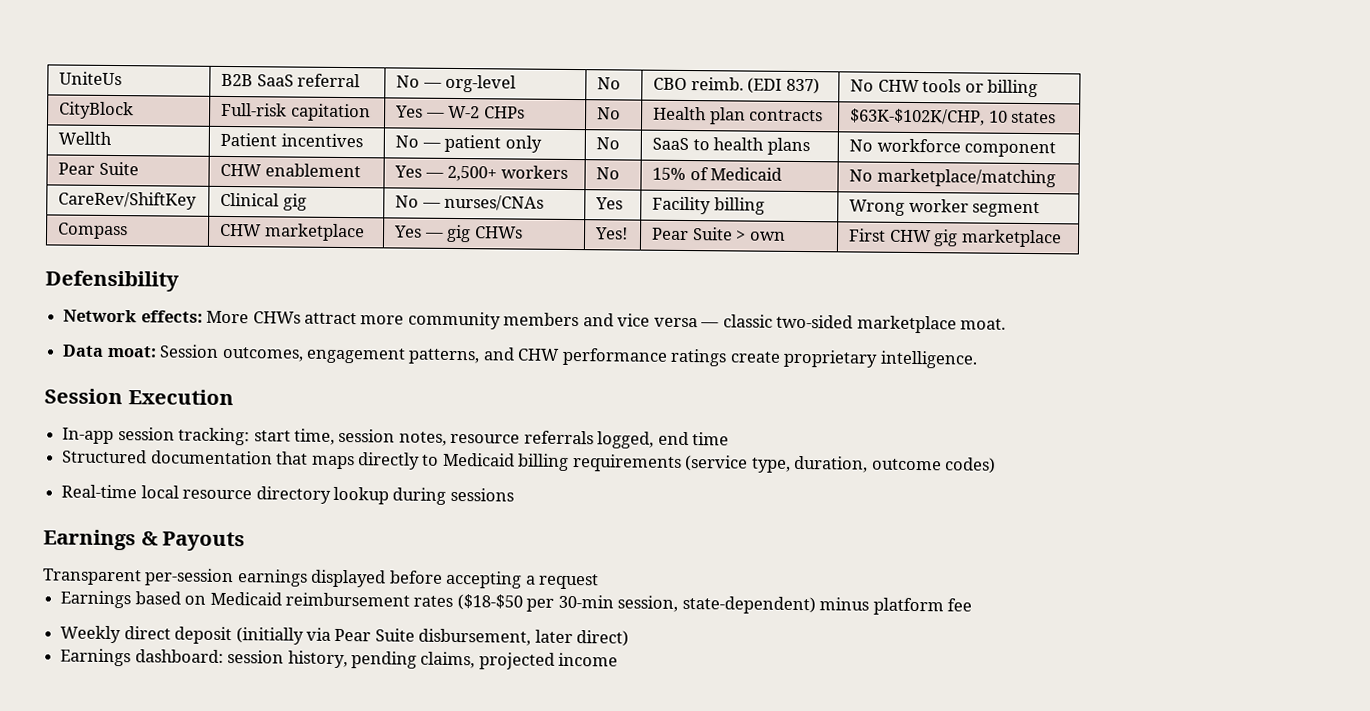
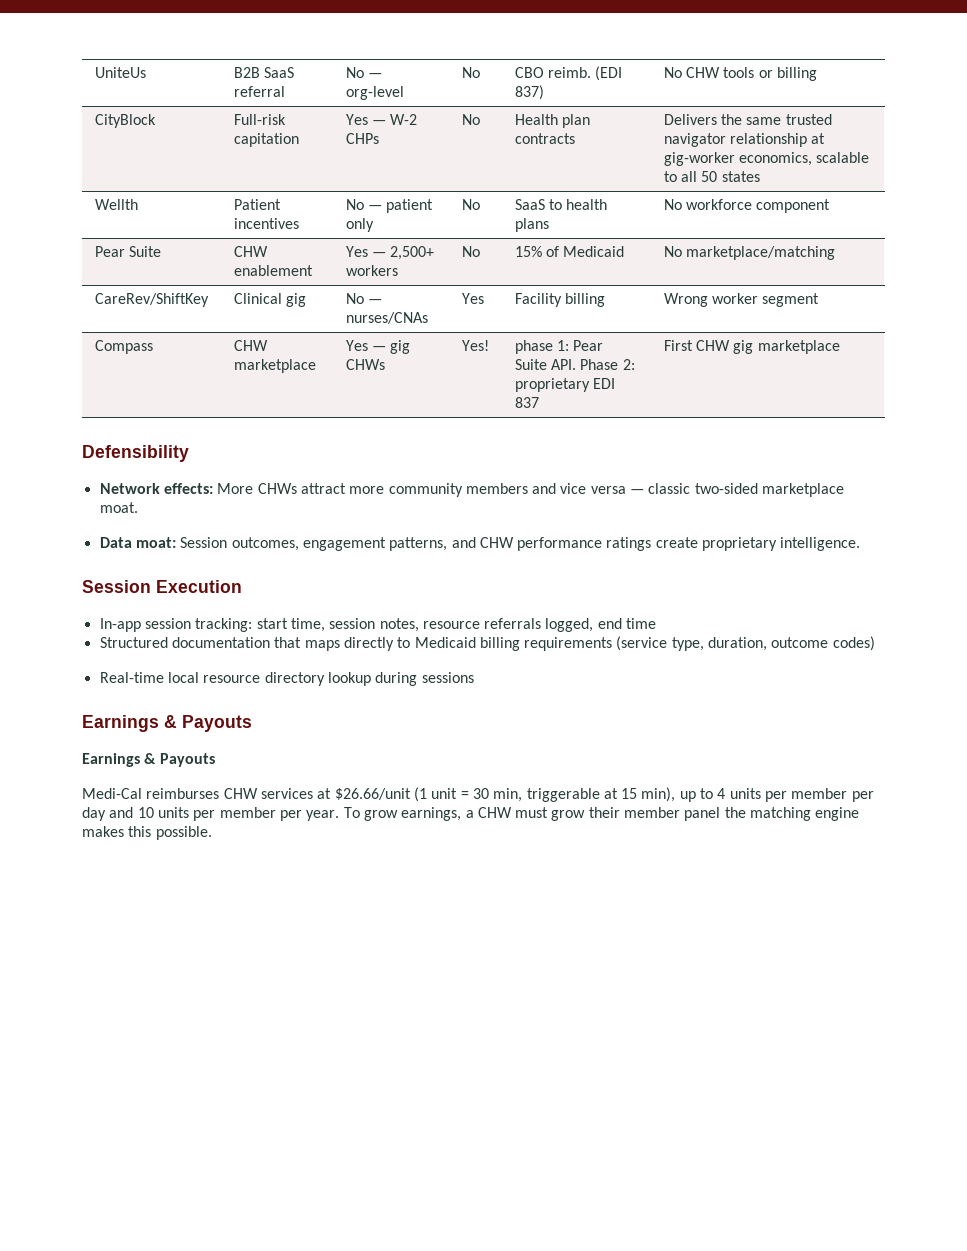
- CityBlock | Full-risk capitation | Yes — W-2 CHPs | No | Health plan contracts | $63K-$102K/CHP, 10 states
+ CityBlock | Full-risk capitation | Yes — W-2 CHPs | No | Health plan contracts | Delivers the same trusted navigator relationship at gig-worker economics, scalable to all 50 states
- Compass | CHW marketplace | Yes — gig CHWs | Yes! | Pear Suite > own | First CHW gig marketplace
+ Compass | CHW marketplace | Yes — gig CHWs | Yes! | phase 1: Pear Suite API. Phase 2: proprietary EDI 837 | First CHW gig marketplace
  Real-time local resource directory lookup during sessions
  Earnings & Payouts
- Transparent per-session earnings displayed before accepting a request
- Earnings based on Medicaid reimbursement rates ($18-$50 per 30-min session, state-dependent) minus platform fee
- Weekly direct deposit (initially via Pear Suite disbursement, later direct)
- Earnings dashboard: session history, pending claims, projected income
+ Earnings & Payouts
+ Medi-Cal reimburses CHW services at $26.66/unit (1 unit = 30 min, triggerable at 15 min), up to 4 units per member per day and 10 units per member per year. To grow earnings, a CHW must grow their member panel the matching engine makes this possible.

